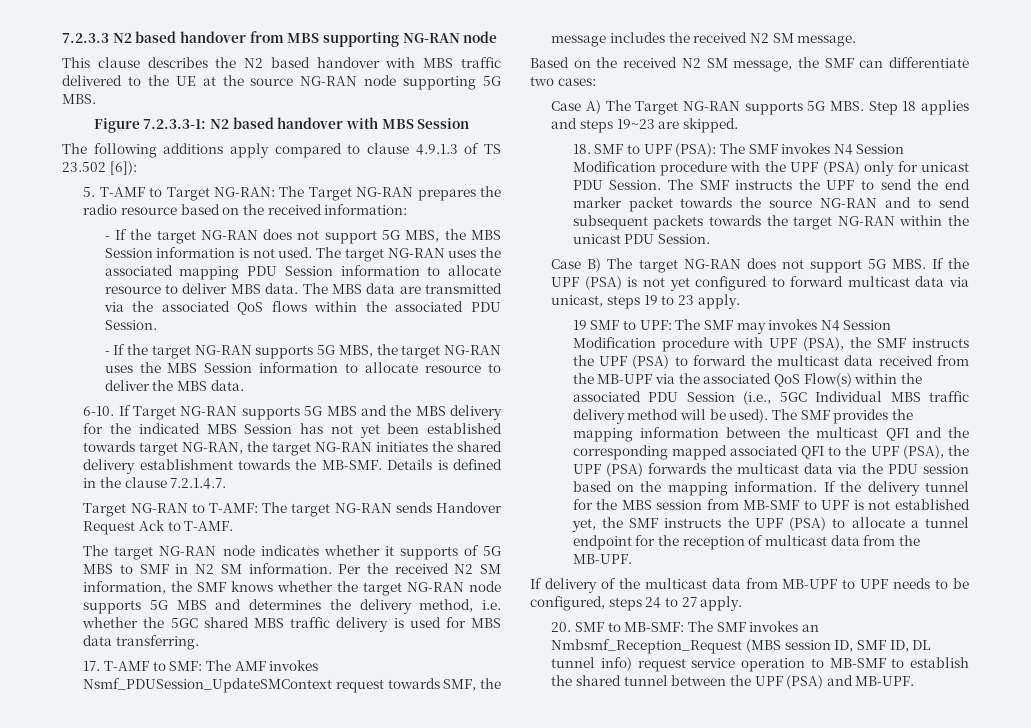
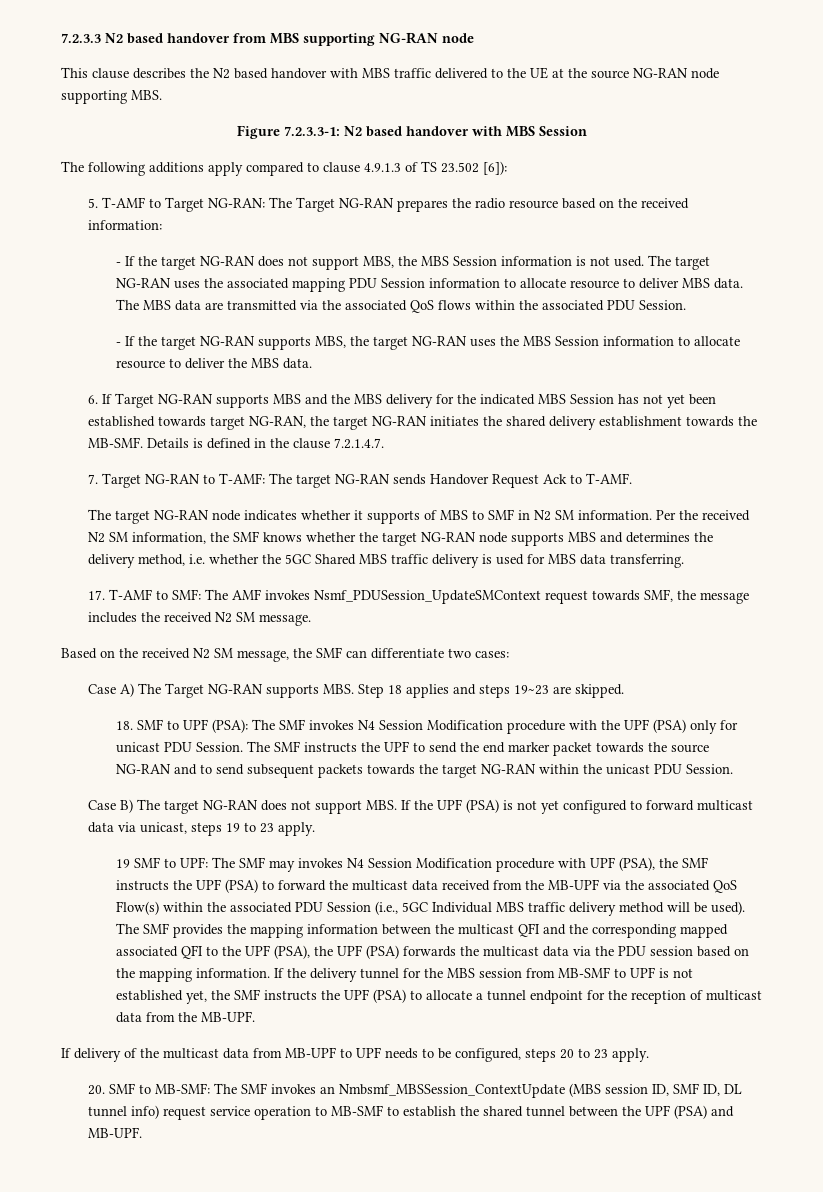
- This clause describes the N2 based handover with MBS traffic delivered to the UE at the source NG-RAN node supporting 5G MBS.
+ This clause describes the N2 based handover with MBS traffic delivered to the UE at the source NG-RAN node supporting MBS.
- - If the target NG-RAN does not support 5G MBS, the MBS Session information is not used.
+ - If the target NG-RAN does not support MBS, the MBS Session information is not used.
- - If the target NG-RAN supports 5G MBS, the target NG-RAN uses the MBS Session information to allocate resource to deliver the MBS data.
+ - If the target NG-RAN supports MBS, the target NG-RAN uses the MBS Session information to allocate resource to deliver the MBS data.
- 6-10. If Target NG-RAN supports 5G MBS and the MBS delivery for the indicated MBS Session has not yet been established towards target NG-RAN, the target NG-RAN initiates the shared delivery establishment towards the MB-SMF.
+ 6. If Target NG-RAN supports MBS and the MBS delivery for the indicated MBS Session has not yet been established towards target NG-RAN, the target NG-RAN initiates the shared delivery establishment towards the MB-SMF.
- Target NG-RAN to T-AMF: The target NG-RAN sends Handover Request Ack to T-AMF.
+ 7. Target NG-RAN to T-AMF: The target NG-RAN sends Handover Request Ack to T-AMF.
- The target NG-RAN node indicates whether it supports of 5G MBS to SMF in N2 SM information.
+ The target NG-RAN node indicates whether it supports of MBS to SMF in N2 SM information.
- Per the received N2 SM information, the SMF knows whether the target NG-RAN node supports 5G MBS and determines the delivery method, i.e. whether the 5GC shared MBS traffic delivery is used for MBS data transferring.
+ Per the received N2 SM information, the SMF knows whether the target NG-RAN node supports MBS and determines the delivery method, i.e. whether the 5GC Shared MBS traffic delivery is used for MBS data transferring.
- Case A) The Target NG-RAN supports 5G MBS. Step 18 applies and steps 19~23 are skipped.
+ Case A) The Target NG-RAN supports MBS. Step 18 applies and steps 19~23 are skipped.
- Case B) The target NG-RAN does not support 5G MBS. If the UPF (PSA) is not yet configured to forward multicast data via unicast, steps 19 to 23 apply.
+ Case B) The target NG-RAN does not support MBS. If the UPF (PSA) is not yet configured to forward multicast data via unicast, steps 19 to 23 apply.
- If delivery of the multicast data from MB-UPF to UPF needs to be configured, steps 24 to 27 apply.
+ If delivery of the multicast data from MB-UPF to UPF needs to be configured, steps 20 to 23 apply.
- 20. SMF to MB-SMF: The SMF invokes an Nmbsmf_Reception_Request (MBS session ID, SMF ID, DL tunnel info) request service operation to MB-SMF to establish the shared tunnel between the UPF (PSA) and MB-UPF.
+ 20. SMF to MB-SMF: The SMF invokes an Nmbsmf_MBSSession_ContextUpdate (MBS session ID, SMF ID, DL tunnel info) request service operation to MB-SMF to establish the shared tunnel between the UPF (PSA) and MB-UPF.

